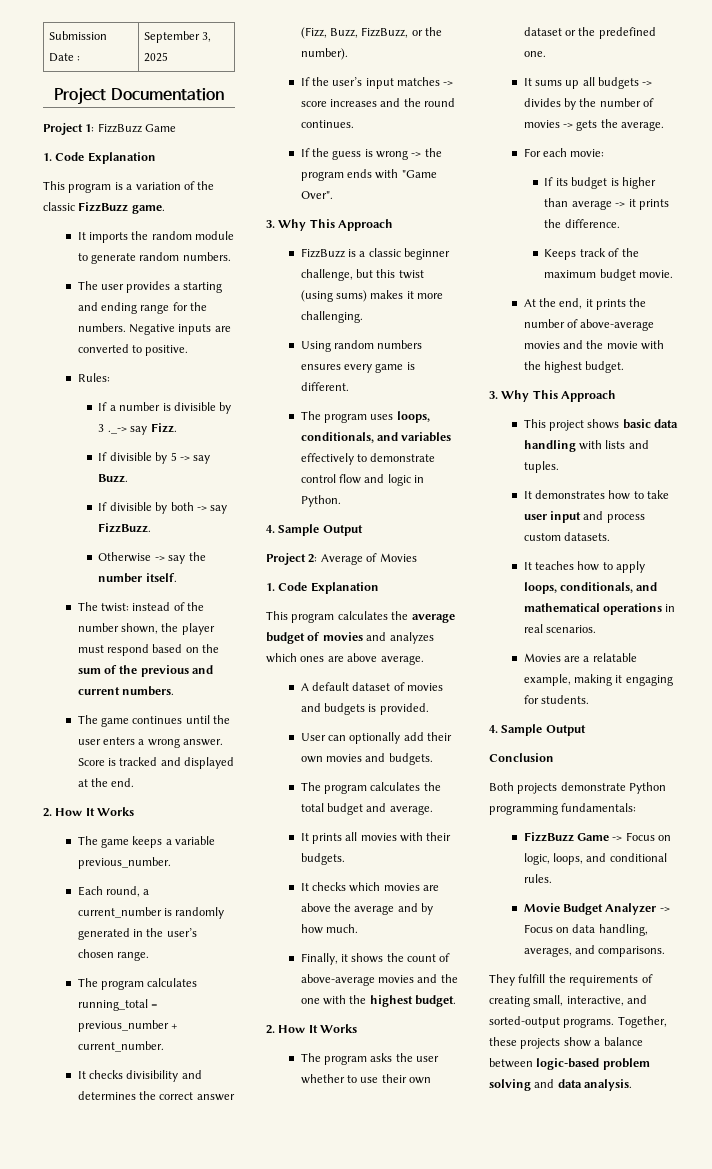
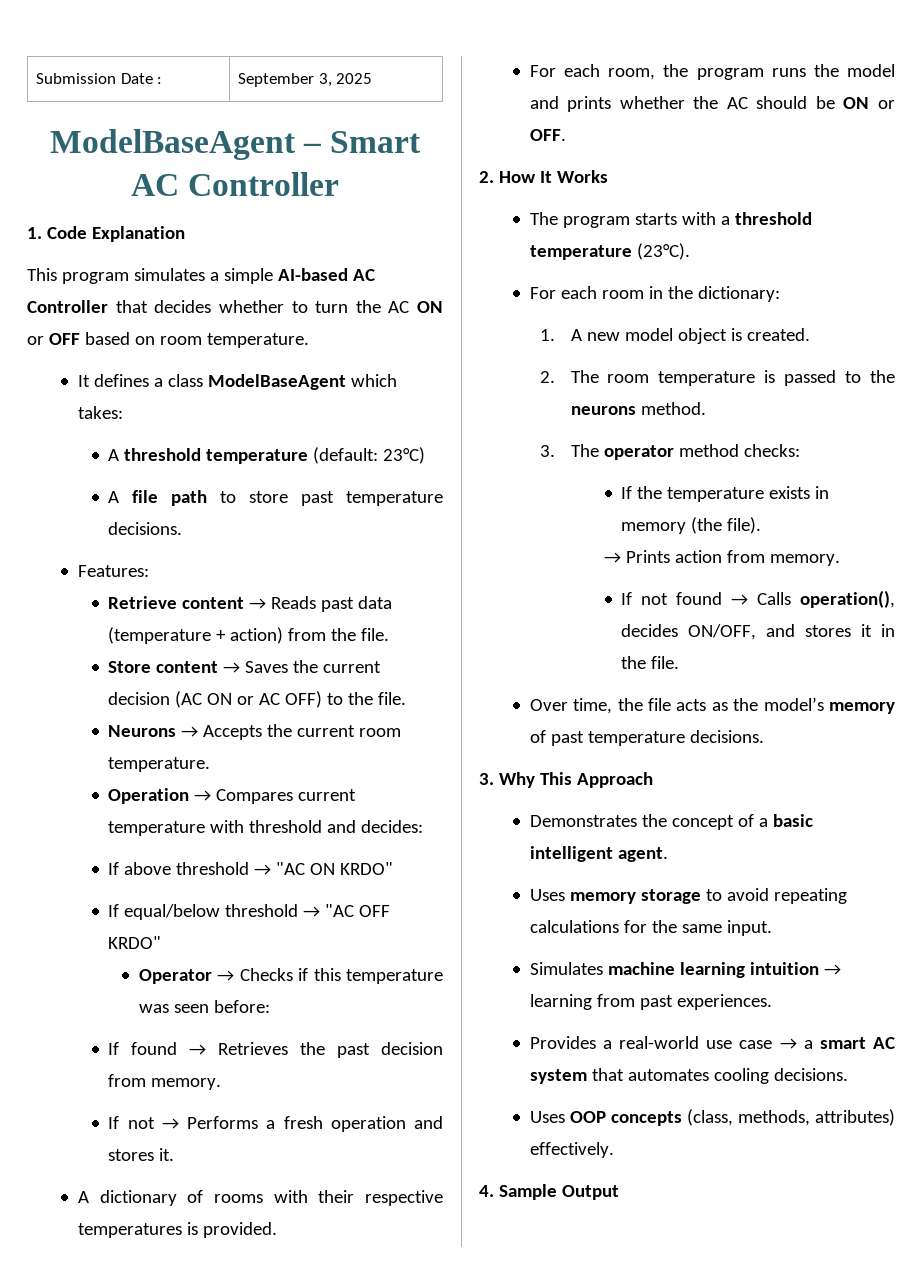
- Project Documentation
- Project 1: FizzBuzz Game
+ ModelBaseAgent – Smart AC Controller
  1. Code Explanation
- This program is a variation of the classic FizzBuzz game.
- It imports the random module to generate random numbers.
- The user provides a starting and ending range for the numbers. Negative inputs are converted to positive.
- Rules:
- If a number is divisible by 3 ._-> say Fizz.
- If divisible by 5 -> say Buzz.
- If divisible by both -> say FizzBuzz.
- Otherwise -> say the number itself.
- The twist: instead of the number shown, the player must respond based on the sum of the previous and current numbers.
- The game continues until the user enters a wrong answer. Score is tracked and displayed at the end.
- 2. How It Works
- The game keeps a variable previous_number.
- Each round, a current_number is randomly generated in the user’s chosen range.
- The program calculates running_total = previous_number + current_number.
- It checks divisibility and determines the correct answer (Fizz, Buzz, FizzBuzz, or the number).
- If the user’s input matches -> score increases and the round continues.
- If the guess is wrong -> the program ends with "Game Over".
- 3. Why This Approach
- FizzBuzz is a classic beginner challenge, but this twist (using sums) makes it more challenging.
- Using random numbers ensures every game is different.
- The program uses loops, conditionals, and variables effectively to demonstrate control flow and logic in Python.
- 4. Sample Output
- Project 2: Average of Movies
- 1. Code Explanation
- This program calculates the average budget of movies and analyzes which ones are above average.
- A default dataset of movies and budgets is provided.
- User can optionally add their own movies and budgets.
- The program calculates the total budget and average.
- It prints all movies with their budgets.
- It checks which movies are above the average and by how much.
- Finally, it shows the count of above-average movies and the one with the highest budget.
+ This program simulates a simple AI-based AC Controller that decides whether to turn the AC ON or OFF based on room temperature.
+ It defines a class ModelBaseAgent which takes:
+ A threshold temperature (default: 23°C)
+ A file path to store past temperature decisions.
+ Features:
+ Retrieve content → Reads past data (temperature + action) from the file.
+ Store content → Saves the current decision (AC ON or AC OFF) to the file.
+ Neurons → Accepts the current room temperature.
+ Operation → Compares current temperature with threshold and decides:
+ If above threshold → "AC ON KRDO"
+ If equal/below threshold → "AC OFF KRDO"
+ Operator → Checks if this temperature was seen before:
+ If found → Retrieves the past decision from memory.
+ If not → Performs a fresh operation and stores it.
+ A dictionary of rooms with their respective temperatures is provided.
+ For each room, the program runs the model and prints whether the AC should be ON or OFF.
- The program asks the user whether to use their own dataset or the predefined one.
- It sums up all budgets -> divides by the number of movies -> gets the average.
- For each movie:
- If its budget is higher than average -> it prints the difference.
- Keeps track of the maximum budget movie.
- At the end, it prints the number of above-average movies and the movie with the highest budget.
+ The program starts with a threshold temperature (23°C).
+ For each room in the dictionary:
+ 1. A new model object is created.
+ 2. The room temperature is passed to the neurons method.
+ 3. The operator method checks:
+ If the temperature exists in memory (the file).
+ → Prints action from memory.
+ If not found → Calls operation(), decides ON/OFF, and stores it in the file.
+ Over time, the file acts as the model’s memory of past temperature decisions.
  3. Why This Approach
- This project shows basic data handling with lists and tuples.
- It demonstrates how to take user input and process custom datasets.
- It teaches how to apply loops, conditionals, and mathematical operations in real scenarios.
- Movies are a relatable example, making it engaging for students.
+ Demonstrates the concept of a basic intelligent agent.
+ Uses memory storage to avoid repeating calculations for the same input.
+ Simulates machine learning intuition → learning from past experiences.
+ Provides a real-world use case → a smart AC system that automates cooling decisions.
+ Uses OOP concepts (class, methods, attributes) effectively.
  4. Sample Output
- Conclusion
- Both projects demonstrate Python programming fundamentals:
- FizzBuzz Game -> Focus on logic, loops, and conditional rules.
- Movie Budget Analyzer -> Focus on data handling, averages, and comparisons.
- They fulfill the requirements of creating small, interactive, and sorted-output programs. Together, these projects show a balance between logic-based problem solving and data analysis.

